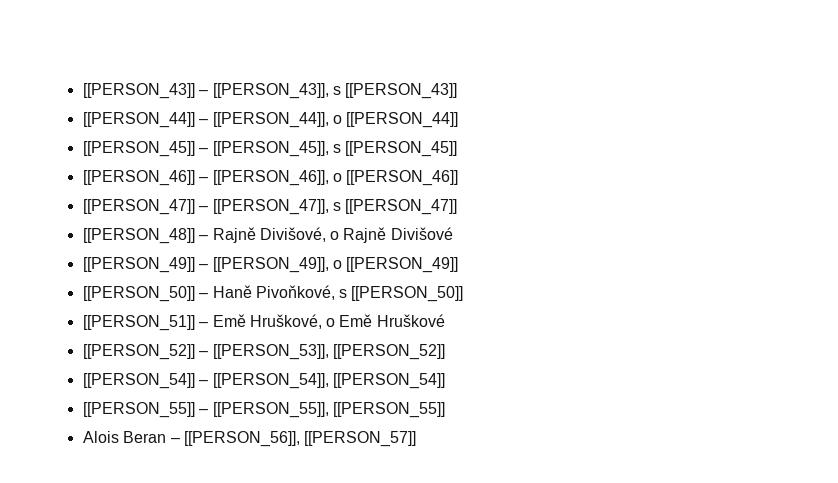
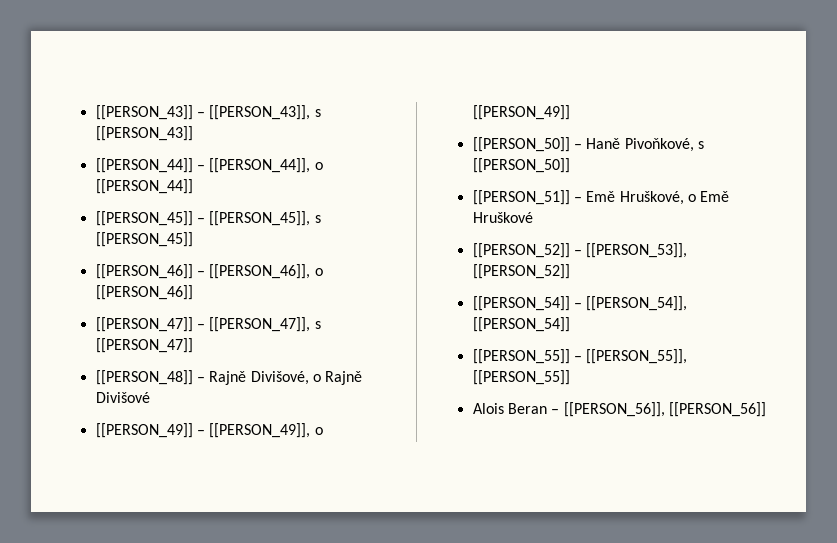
- Alois Beran – [[PERSON_56]], [[PERSON_57]]
+ Alois Beran – [[PERSON_56]], [[PERSON_56]]

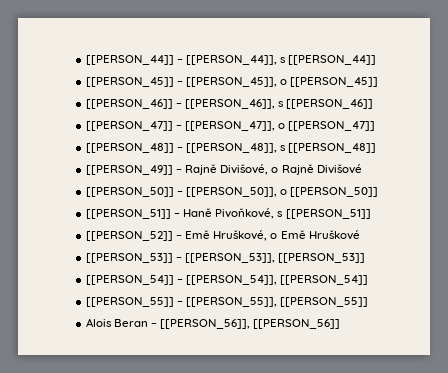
- [[PERSON_43]] – [[PERSON_43]], s [[PERSON_43]]
- [[PERSON_44]] – [[PERSON_44]], o [[PERSON_44]]
+ [[PERSON_44]] – [[PERSON_44]], s [[PERSON_44]]
- [[PERSON_45]] – [[PERSON_45]], s [[PERSON_45]]
+ [[PERSON_45]] – [[PERSON_45]], o [[PERSON_45]]
- [[PERSON_46]] – [[PERSON_46]], o [[PERSON_46]]
+ [[PERSON_46]] – [[PERSON_46]], s [[PERSON_46]]
- [[PERSON_47]] – [[PERSON_47]], s [[PERSON_47]]
+ [[PERSON_47]] – [[PERSON_47]], o [[PERSON_47]]
- [[PERSON_48]] – Rajně Divišové, o Rajně Divišové
+ [[PERSON_48]] – [[PERSON_48]], s [[PERSON_48]]
+ [[PERSON_49]] – Rajně Divišové, o Rajně Divišové
- [[PERSON_49]] – [[PERSON_49]], o [[PERSON_49]]
- [[PERSON_50]] – Haně Pivoňkové, s [[PERSON_50]]
- [[PERSON_51]] – Emě Hruškové, o Emě Hruškové
+ [[PERSON_50]] – [[PERSON_50]], o [[PERSON_50]]
+ [[PERSON_51]] – Haně Pivoňkové, s [[PERSON_51]]
+ [[PERSON_52]] – Emě Hruškové, o Emě Hruškové
- [[PERSON_52]] – [[PERSON_53]], [[PERSON_52]]
+ [[PERSON_53]] – [[PERSON_53]], [[PERSON_53]]

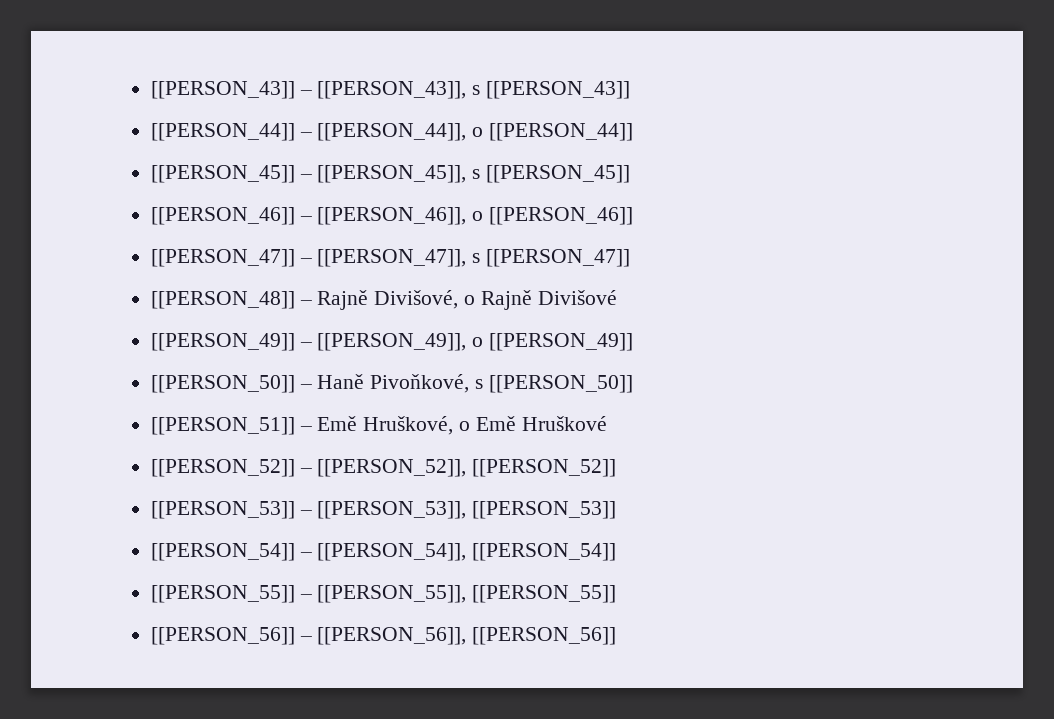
+ [[PERSON_43]] – [[PERSON_43]], s [[PERSON_43]]
- [[PERSON_44]] – [[PERSON_44]], s [[PERSON_44]]
+ [[PERSON_44]] – [[PERSON_44]], o [[PERSON_44]]
- [[PERSON_45]] – [[PERSON_45]], o [[PERSON_45]]
+ [[PERSON_45]] – [[PERSON_45]], s [[PERSON_45]]
- [[PERSON_46]] – [[PERSON_46]], s [[PERSON_46]]
+ [[PERSON_46]] – [[PERSON_46]], o [[PERSON_46]]
- [[PERSON_47]] – [[PERSON_47]], o [[PERSON_47]]
+ [[PERSON_47]] – [[PERSON_47]], s [[PERSON_47]]
- [[PERSON_48]] – [[PERSON_48]], s [[PERSON_48]]
- [[PERSON_49]] – Rajně Divišové, o Rajně Divišové
+ [[PERSON_48]] – Rajně Divišové, o Rajně Divišové
- [[PERSON_50]] – [[PERSON_50]], o [[PERSON_50]]
- [[PERSON_51]] – Haně Pivoňkové, s [[PERSON_51]]
- [[PERSON_52]] – Emě Hruškové, o Emě Hruškové
+ [[PERSON_49]] – [[PERSON_49]], o [[PERSON_49]]
+ [[PERSON_50]] – Haně Pivoňkové, s [[PERSON_50]]
+ [[PERSON_51]] – Emě Hruškové, o Emě Hruškové
+ [[PERSON_52]] – [[PERSON_52]], [[PERSON_52]]
- Alois Beran – [[PERSON_56]], [[PERSON_56]]
+ [[PERSON_56]] – [[PERSON_56]], [[PERSON_56]]

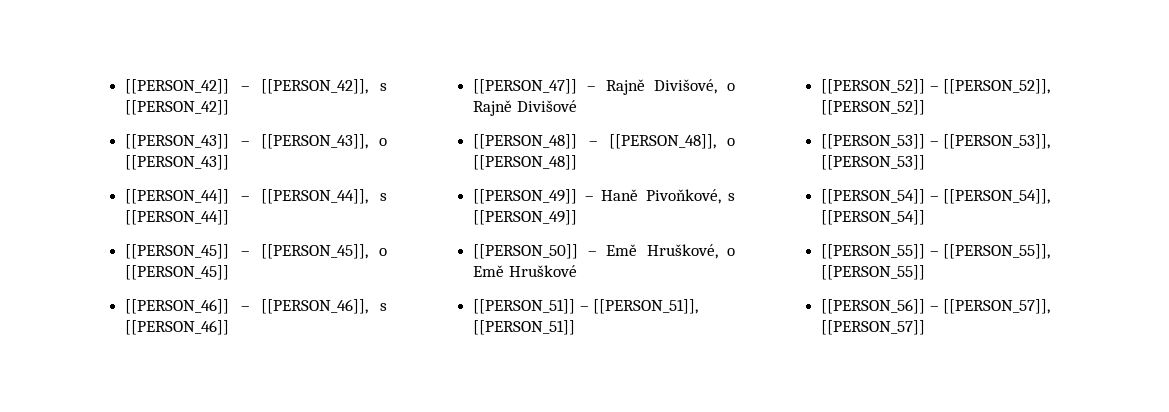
+ [[PERSON_42]] – [[PERSON_42]], s [[PERSON_42]]
- [[PERSON_43]] – [[PERSON_43]], s [[PERSON_43]]
+ [[PERSON_43]] – [[PERSON_43]], o [[PERSON_43]]
- [[PERSON_44]] – [[PERSON_44]], o [[PERSON_44]]
+ [[PERSON_44]] – [[PERSON_44]], s [[PERSON_44]]
- [[PERSON_45]] – [[PERSON_45]], s [[PERSON_45]]
+ [[PERSON_45]] – [[PERSON_45]], o [[PERSON_45]]
- [[PERSON_46]] – [[PERSON_46]], o [[PERSON_46]]
+ [[PERSON_46]] – [[PERSON_46]], s [[PERSON_46]]
- [[PERSON_47]] – [[PERSON_47]], s [[PERSON_47]]
- [[PERSON_48]] – Rajně Divišové, o Rajně Divišové
+ [[PERSON_47]] – Rajně Divišové, o Rajně Divišové
- [[PERSON_49]] – [[PERSON_49]], o [[PERSON_49]]
- [[PERSON_50]] – Haně Pivoňkové, s [[PERSON_50]]
- [[PERSON_51]] – Emě Hruškové, o Emě Hruškové
+ [[PERSON_48]] – [[PERSON_48]], o [[PERSON_48]]
+ [[PERSON_49]] – Haně Pivoňkové, s [[PERSON_49]]
+ [[PERSON_50]] – Emě Hruškové, o Emě Hruškové
+ [[PERSON_51]] – [[PERSON_51]], [[PERSON_51]]
- [[PERSON_56]] – [[PERSON_56]], [[PERSON_56]]
+ [[PERSON_56]] – [[PERSON_57]], [[PERSON_57]]

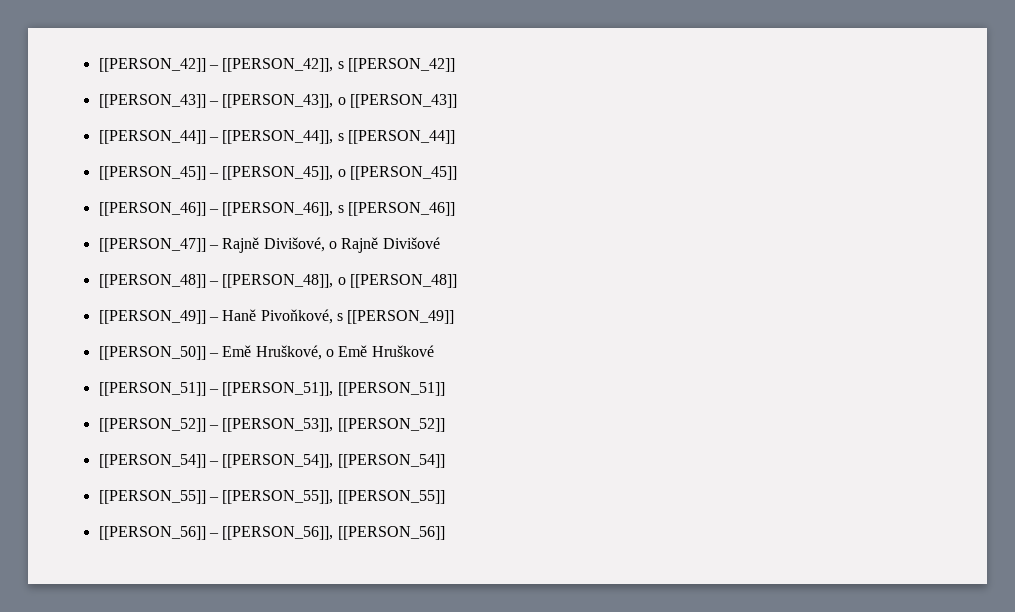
- [[PERSON_52]] – [[PERSON_52]], [[PERSON_52]]
- [[PERSON_53]] – [[PERSON_53]], [[PERSON_53]]
+ [[PERSON_52]] – [[PERSON_53]], [[PERSON_52]]
- [[PERSON_56]] – [[PERSON_57]], [[PERSON_57]]
+ [[PERSON_56]] – [[PERSON_56]], [[PERSON_56]]

